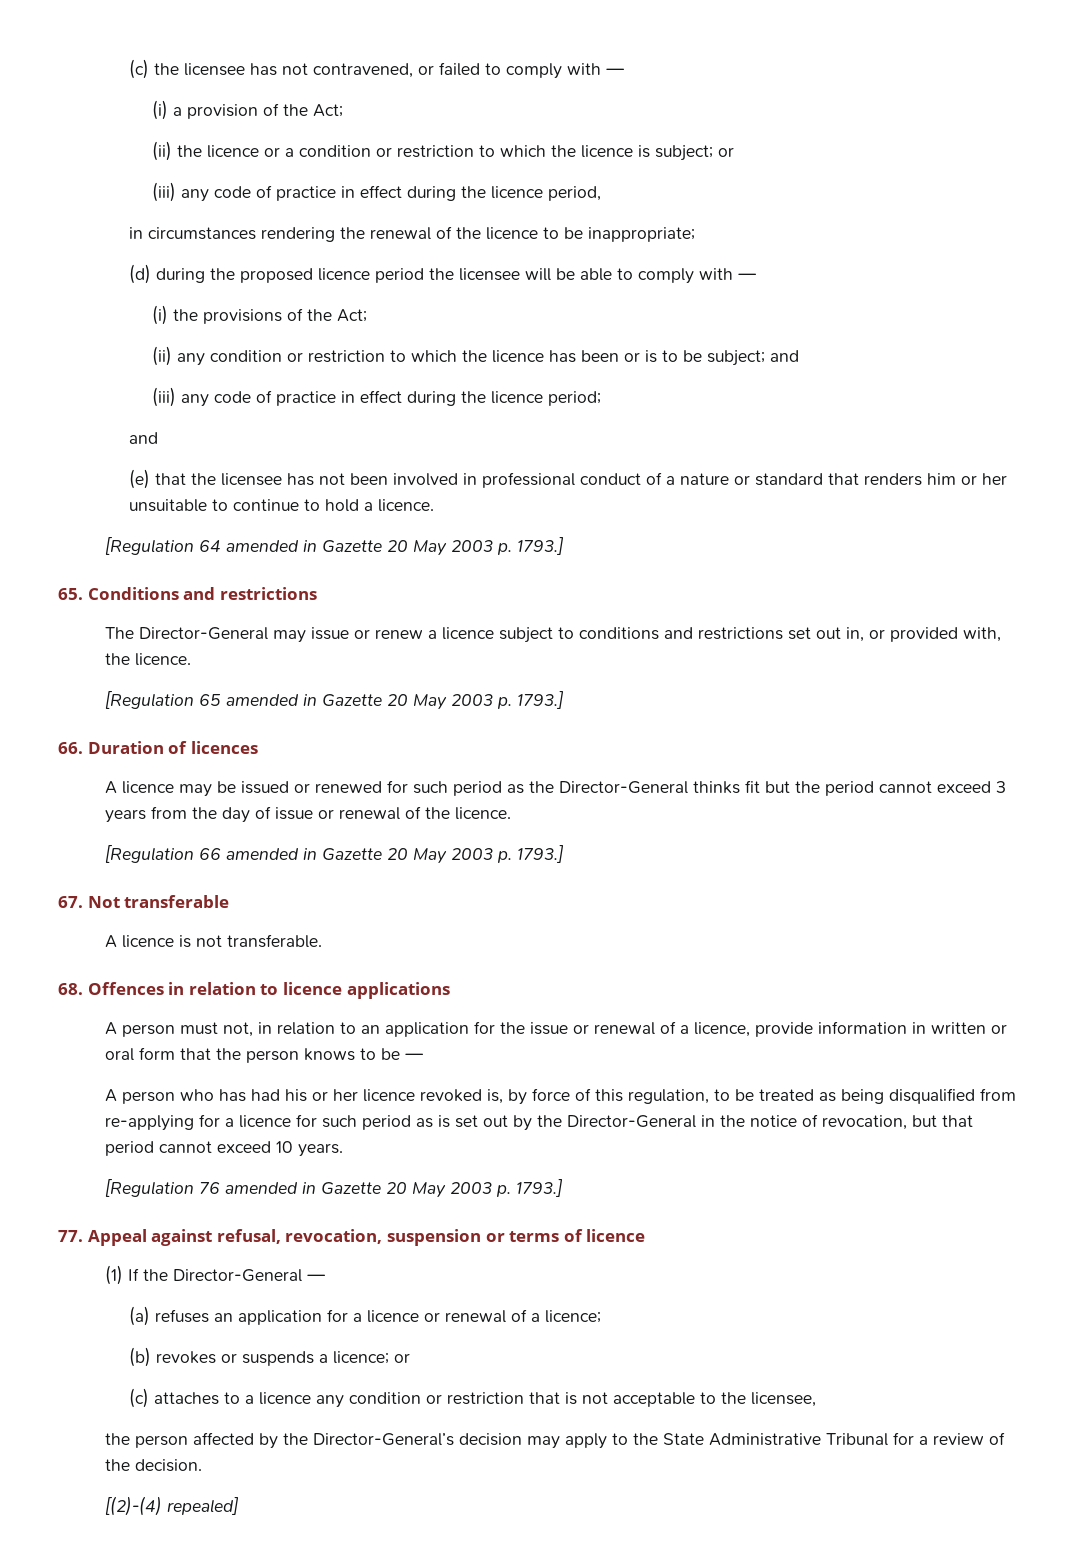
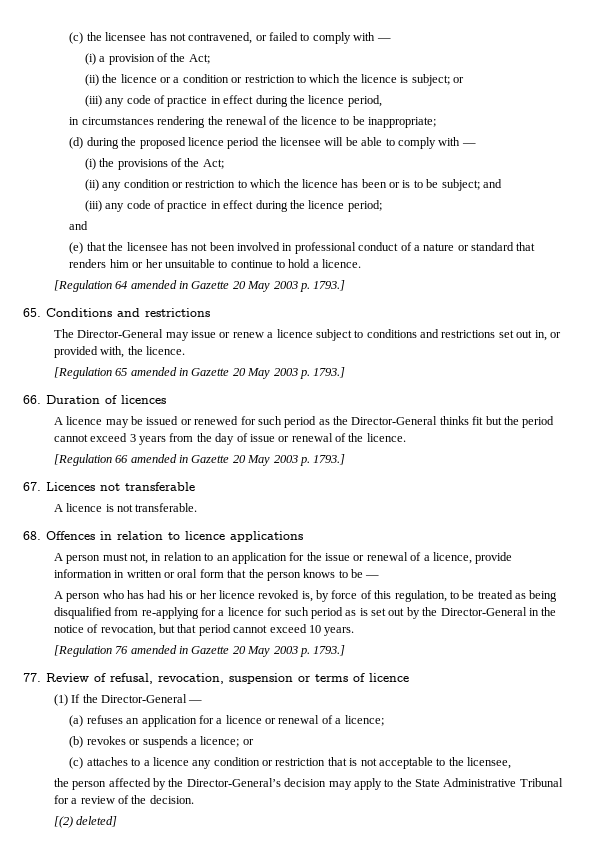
- 67. Not transferable
+ 67. Licences not transferable
- 77. Appeal against refusal, revocation, suspension or terms of licence
+ 77. Review of refusal, revocation, suspension or terms of licence
- [(2)-(4) repealed]
+ [(2) deleted]

